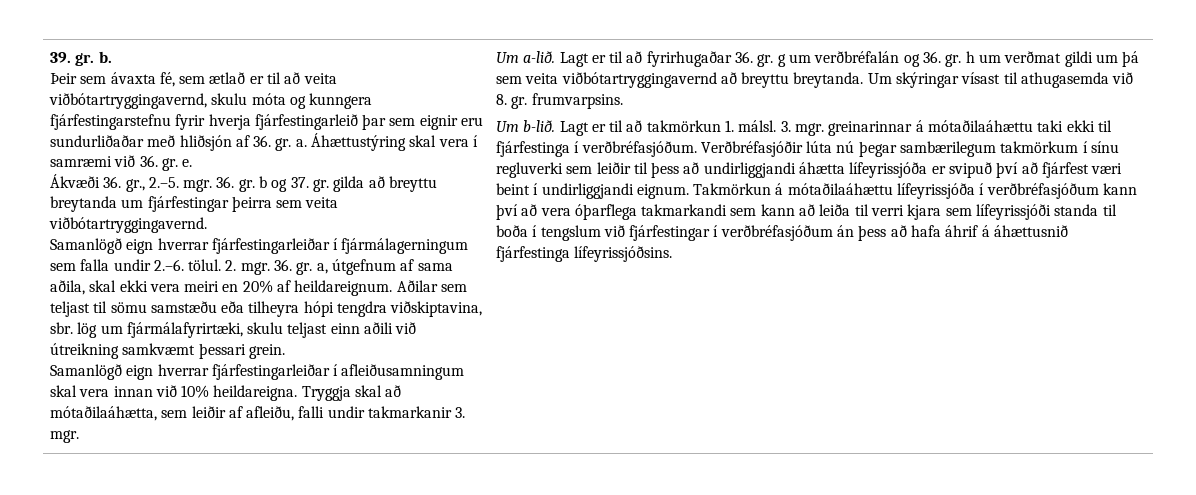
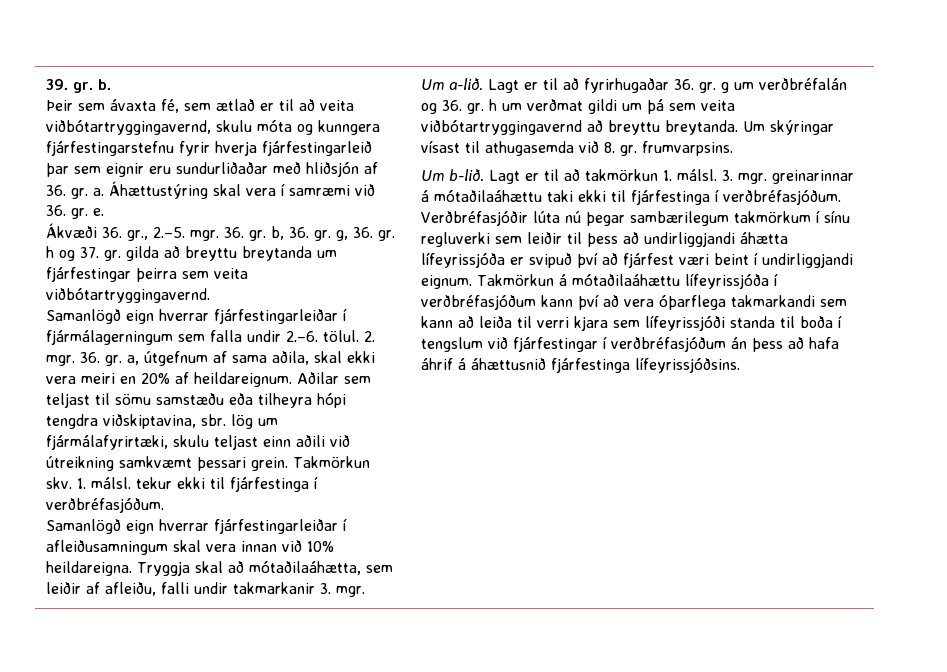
- 36. gr. b og 37. gr. gilda að breyttu breytanda um fjárfestingar þeirra sem veita viðbótartryggingavernd.
+ 36. gr. b, 36. gr. g, 36. gr. h og 37. gr. gilda að breyttu breytanda um fjárfestingar þeirra sem veita viðbótartryggingavernd.
+ Takmörkun skv. 1. málsl. tekur ekki til fjárfestinga í verðbréfasjóðum.

